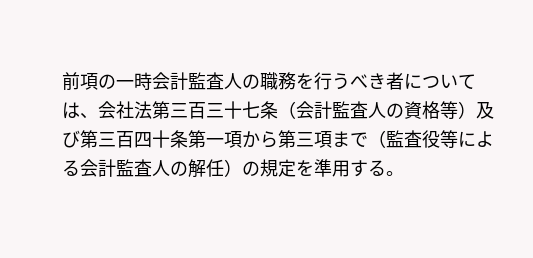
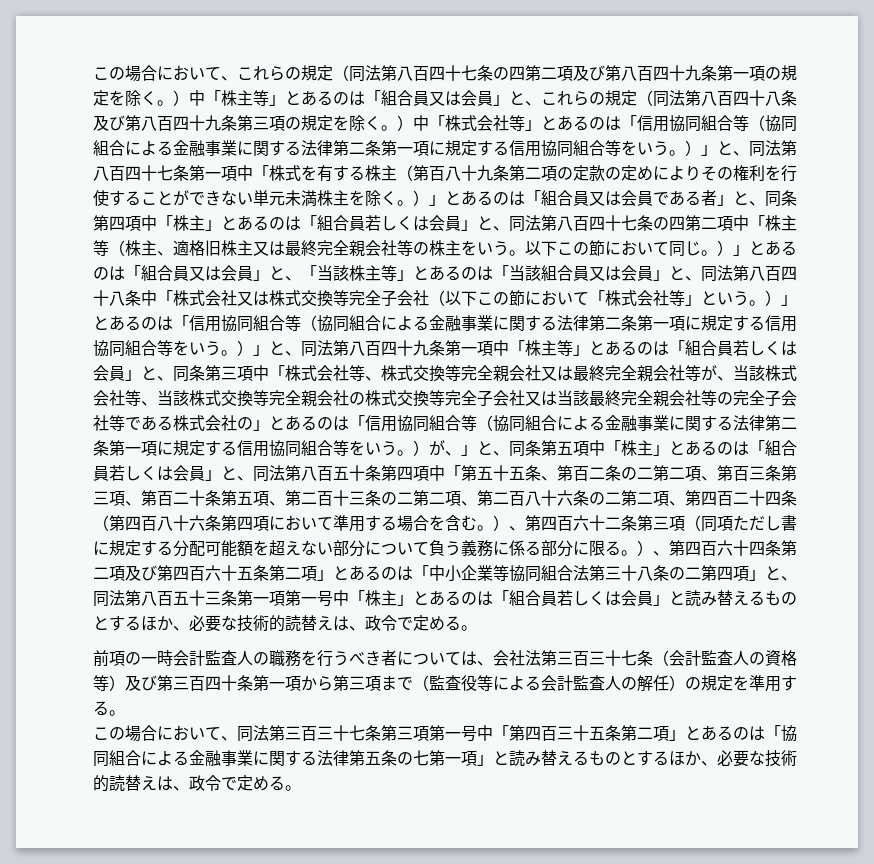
+ この場合において、これらの規定（同法第八百四十七条の四第二項及び第八百四十九条第一項の規定を除く。）中「株主等」とあるのは「組合員又は会員」と、これらの規定（同法第八百四十八条及び第八百四十九条第三項の規定を除く。）中「株式会社等」とあるのは「信用協同組合等（協同組合による金融事業に関する法律第二条第一項に規定する信用協同組合等をいう。）」と、同法第八百四十七条第一項中「株式を有する株主（第百八十九条第二項の定款の定めによりその権利を行使することができない単元未満株主を除く。）」とあるのは「組合員又は会員である者」と、同条第四項中「株主」とあるのは「組合員若しくは会員」と、同法第八百四十七条の四第二項中「株主等（株主、適格旧株主又は最終完全親会社等の株主をいう。以下この節において同じ。）」とあるのは「組合員又は会員」と、「当該株主等」とあるのは「当該組合員又は会員」と、同法第八百四十八条中「株式会社又は株式交換等完全子会社（以下この節において「株式会社等」という。）」とあるのは「信用協同組合等（協同組合による金融事業に関する法律第二条第一項に規定する信用協同組合等をいう。）」と、同法第八百四十九条第一項中「株主等」とあるのは「組合員若しくは会員」と、同条第三項中「株式会社等、株式交換等完全親会社又は最終完全親会社等が、当該株式会社等、当該株式交換等完全親会社の株式交換等完全子会社又は当該最終完全親会社等の完全子会社等である株式会社の」とあるのは「信用協同組合等（協同組合による金融事業に関する法律第二条第一項に規定する信用協同組合等をいう。）が、」と、同条第五項中「株主」とあるのは「組合員若しくは会員」と、同法第八百五十条第四項中「第五十五条、第百二条の二第二項、第百三条第三項、第百二十条第五項、第二百十三条の二第二項、第二百八十六条の二第二項、第四百二十四条（第四百八十六条第四項において準用する場合を含む。）、第四百六十二条第三項（同項ただし書に規定する分配可能額を超えない部分について負う義務に係る部分に限る。）、第四百六十四条第二項及び第四百六十五条第二項」とあるのは「中小企業等協同組合法第三十八条の二第四項」と、同法第八百五十三条第一項第一号中「株主」とあるのは「組合員若しくは会員」と読み替えるものとするほか、必要な技術的読替えは、政令で定める。
+ この場合において、同法第三百三十七条第三項第一号中「第四百三十五条第二項」とあるのは「協同組合による金融事業に関する法律第五条の七第一項」と読み替えるものとするほか、必要な技術的読替えは、政令で定める。

